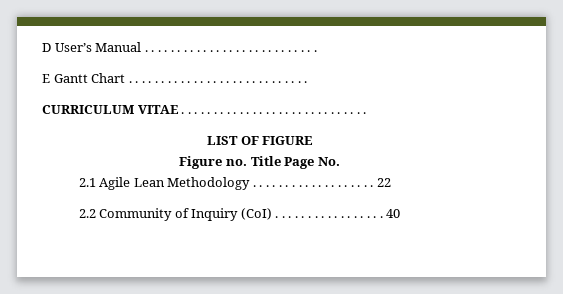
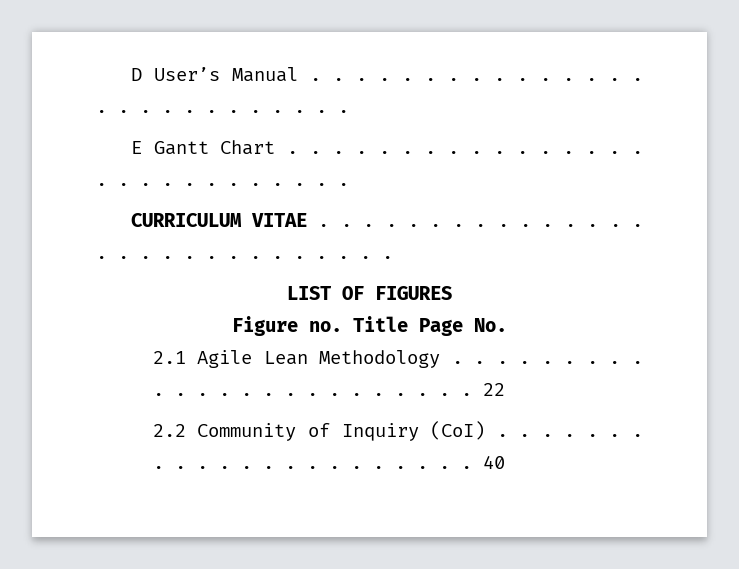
- LIST OF FIGURE
+ LIST OF FIGURES
- 2.1 Agile Lean Methodology . . . . . . . . . . . . . . . . . . .
+ 2.1 Agile Lean Methodology . . . . . . . . . . . . . . . . . . . . . . . .
- 2.2 Community of Inquiry (CoI) . . . . . . . . . . . . . . . . .
+ 2.2 Community of Inquiry (CoI) . . . . . . . . . . . . . . . . . . . . . .

